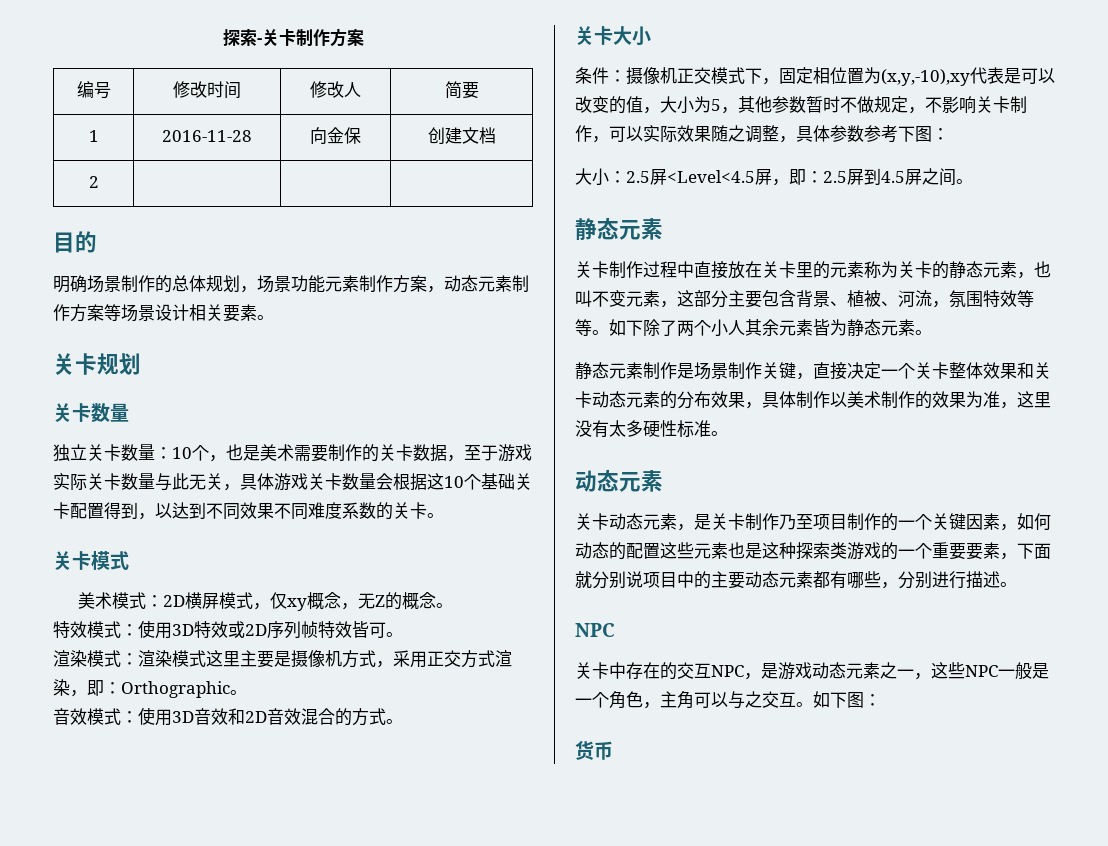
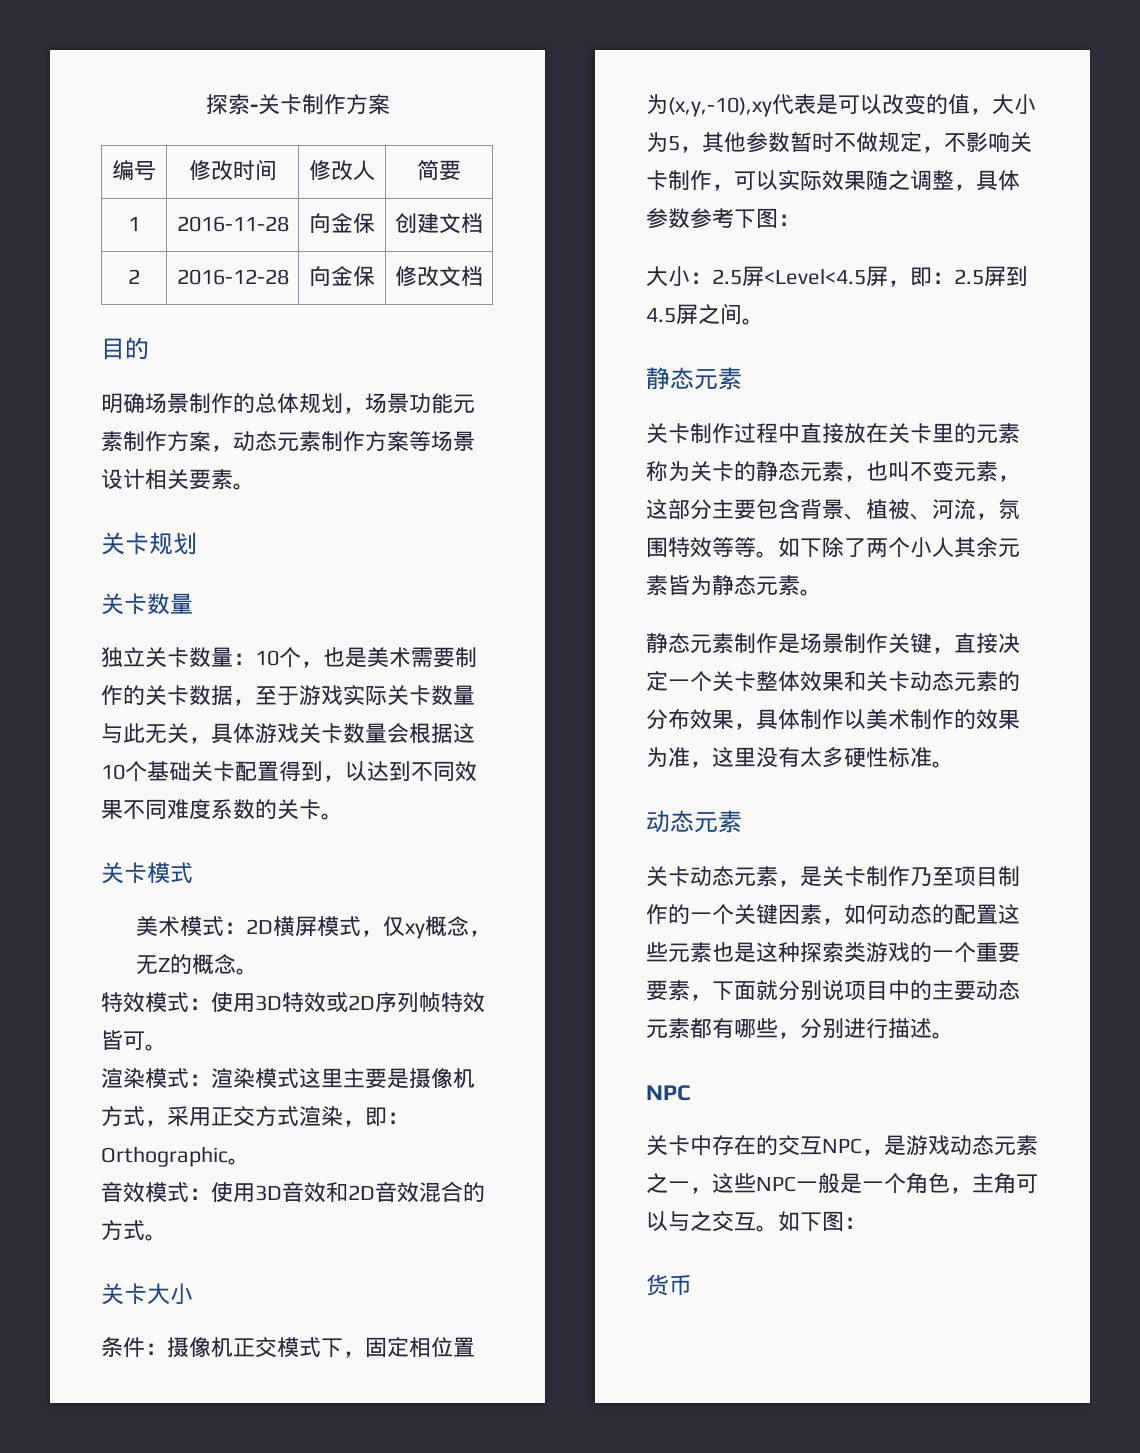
- 2 | | |
+ 2 | 2016-12-28 | 向金保 | 修改文档

